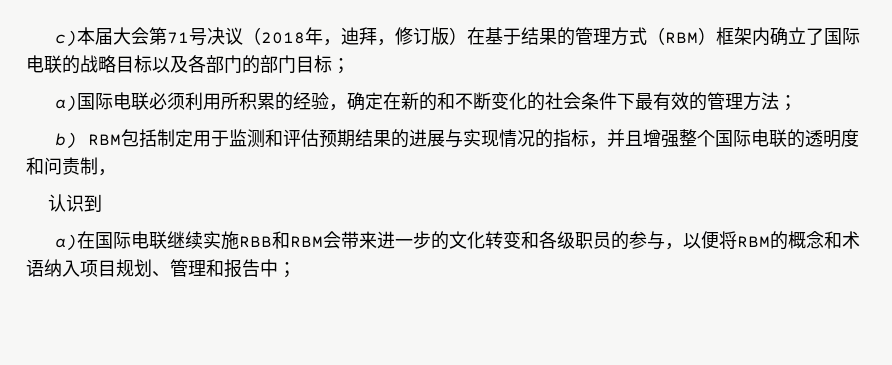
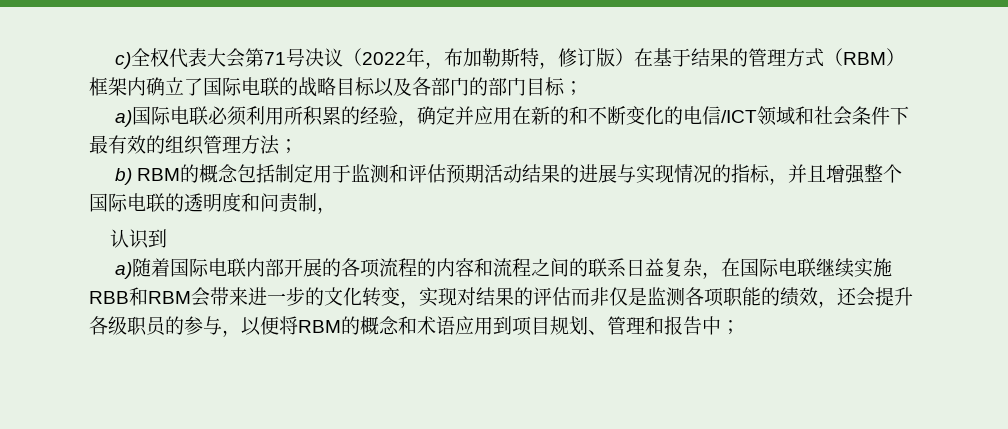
- c)本届大会第71号决议（2018年，迪拜，修订版）在基于结果的管理方式（RBM）框架内确立了国际电联的战略目标以及各部门的部门目标；
+ c)全权代表大会第71号决议（2022年，布加勒斯特，修订版）在基于结果的管理方式（RBM）框架内确立了国际电联的战略目标以及各部门的部门目标；
- a)国际电联必须利用所积累的经验，确定在新的和不断变化的社会条件下最有效的管理方法；
+ a)国际电联必须利用所积累的经验，确定并应用在新的和不断变化的电信/ICT领域和社会条件下最有效的组织管理方法；
- b) RBM包括制定用于监测和评估预期结果的进展与实现情况的指标，并且增强整个国际电联的透明度和问责制，
+ b) RBM的概念包括制定用于监测和评估预期活动结果的进展与实现情况的指标，并且增强整个国际电联的透明度和问责制，
- a)在国际电联继续实施RBB和RBM会带来进一步的文化转变和各级职员的参与，以便将RBM的概念和术语纳入项目规划、管理和报告中；
+ a)随着国际电联内部开展的各项流程的内容和流程之间的联系日益复杂，在国际电联继续实施RBB和RBM会带来进一步的文化转变，实现对结果的评估而非仅是监测各项职能的绩效，还会提升各级职员的参与，以便将RBM的概念和术语应用到项目规划、管理和报告中；

